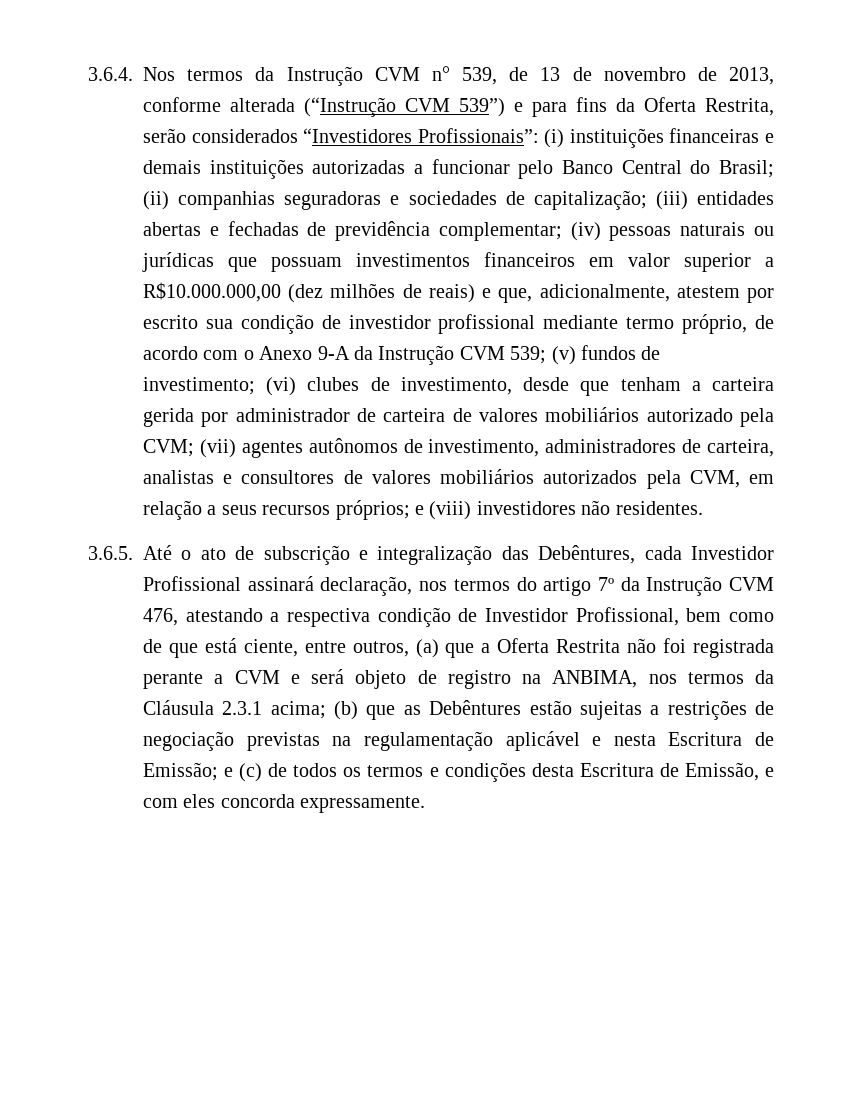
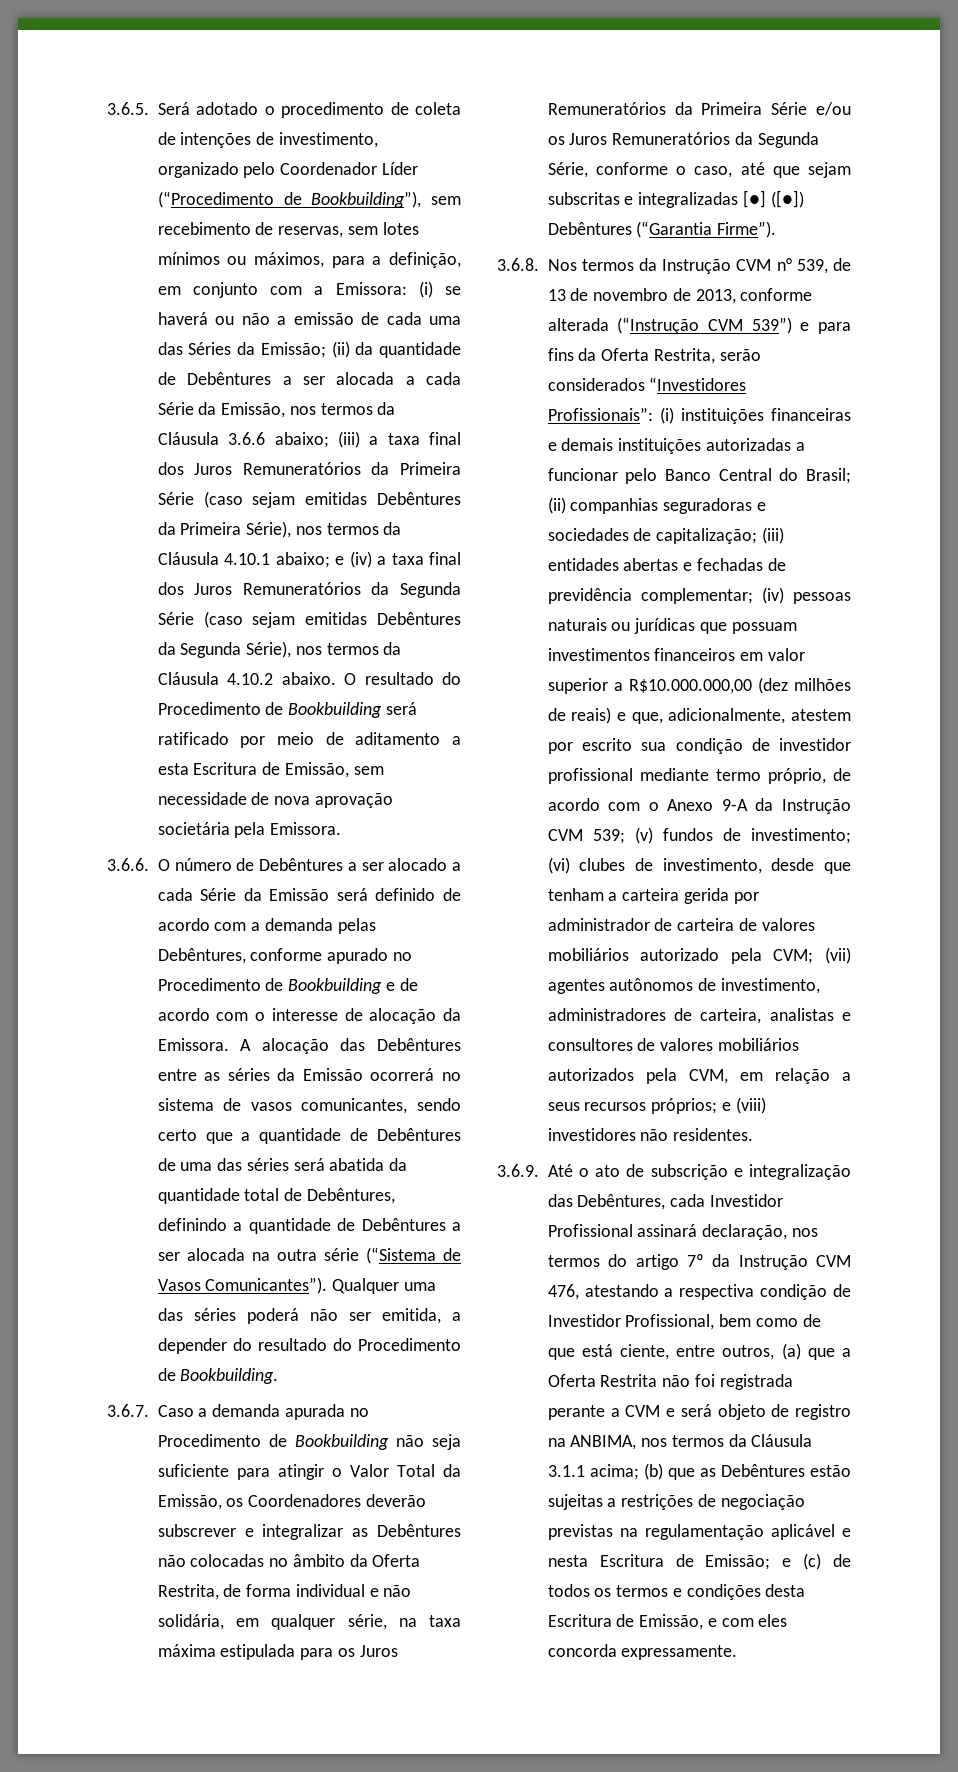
- 3.6.4. Nos termos da Instrução CVM n° 539, de 13 de novembro de 2013, conforme alterada (“Instrução CVM 539”) e para fins da Oferta Restrita, serão considerados “Investidores Profissionais”:
+ 3.6.5. Será adotado o procedimento de coleta de intenções de investimento, organizado pelo Coordenador Líder (“Procedimento de Bookbuilding”), sem recebimento de reservas, sem lotes mínimos ou máximos, para a definição, em conjunto com a Emissora: (i) se haverá ou não a emissão de cada uma das Séries da Emissão; (ii) da quantidade de Debêntures a ser alocada a cada Série da Emissão, nos termos da Cláusula 3.6.6 abaixo; (iii) a taxa final dos Juros Remuneratórios da Primeira Série (caso sejam emitidas Debêntures da Primeira Série), nos termos da Cláusula 4.10.1 abaixo; e (iv) a taxa final dos Juros Remuneratórios da Segunda Série (caso sejam emitidas Debêntures da Segunda Série), nos termos da Cláusula 4.10.2 abaixo. O resultado do Procedimento de Bookbuilding será ratificado por meio de aditamento a esta Escritura de Emissão, sem necessidade de nova aprovação societária pela Emissora.
+ 3.6.6. O número de Debêntures a ser alocado a cada Série da Emissão será definido de acordo com a demanda pelas Debêntures, conforme apurado no Procedimento de Bookbuilding e de acordo com o interesse de alocação da Emissora. A alocação das Debêntures entre as séries da Emissão ocorrerá no sistema de vasos comunicantes, sendo certo que a quantidade de Debêntures de uma das séries será abatida da quantidade total de Debêntures, definindo a quantidade de Debêntures a ser alocada na outra série (“Sistema de Vasos Comunicantes”). Qualquer uma das séries poderá não ser emitida, a depender do resultado do Procedimento de Bookbuilding.
+ 3.6.7. Caso a demanda apurada no Procedimento de Bookbuilding não seja suficiente para atingir o Valor Total da Emissão, os Coordenadores deverão subscrever e integralizar as Debêntures não colocadas no âmbito da Oferta Restrita, de forma individual e não solidária, em qualquer série, na taxa máxima estipulada para os Juros Remuneratórios da Primeira Série e/ou os Juros Remuneratórios da Segunda Série, conforme o caso, até que sejam subscritas e integralizadas [●] ([●]) Debêntures (“Garantia Firme”).
+ 3.6.8. Nos termos da Instrução CVM n° 539, de 13 de novembro de 2013, conforme alterada (“Instrução CVM 539”) e para fins da Oferta Restrita, serão considerados “Investidores Profissionais”:
- 3.6.5. Até o ato de subscrição e integralização das Debêntures, cada Investidor Profissional assinará declaração, nos termos do artigo 7º da Instrução CVM 476, atestando a respectiva condição de Investidor Profissional, bem como de que está ciente, entre outros, (a) que a Oferta Restrita não foi registrada perante a CVM e será objeto de registro na ANBIMA, nos termos da Cláusula 2.3.1 acima;
+ 3.6.9. Até o ato de subscrição e integralização das Debêntures, cada Investidor Profissional assinará declaração, nos termos do artigo 7º da Instrução CVM 476, atestando a respectiva condição de Investidor Profissional, bem como de que está ciente, entre outros, (a) que a Oferta Restrita não foi registrada perante a CVM e será objeto de registro na ANBIMA, nos termos da Cláusula 3.1.1 acima;

